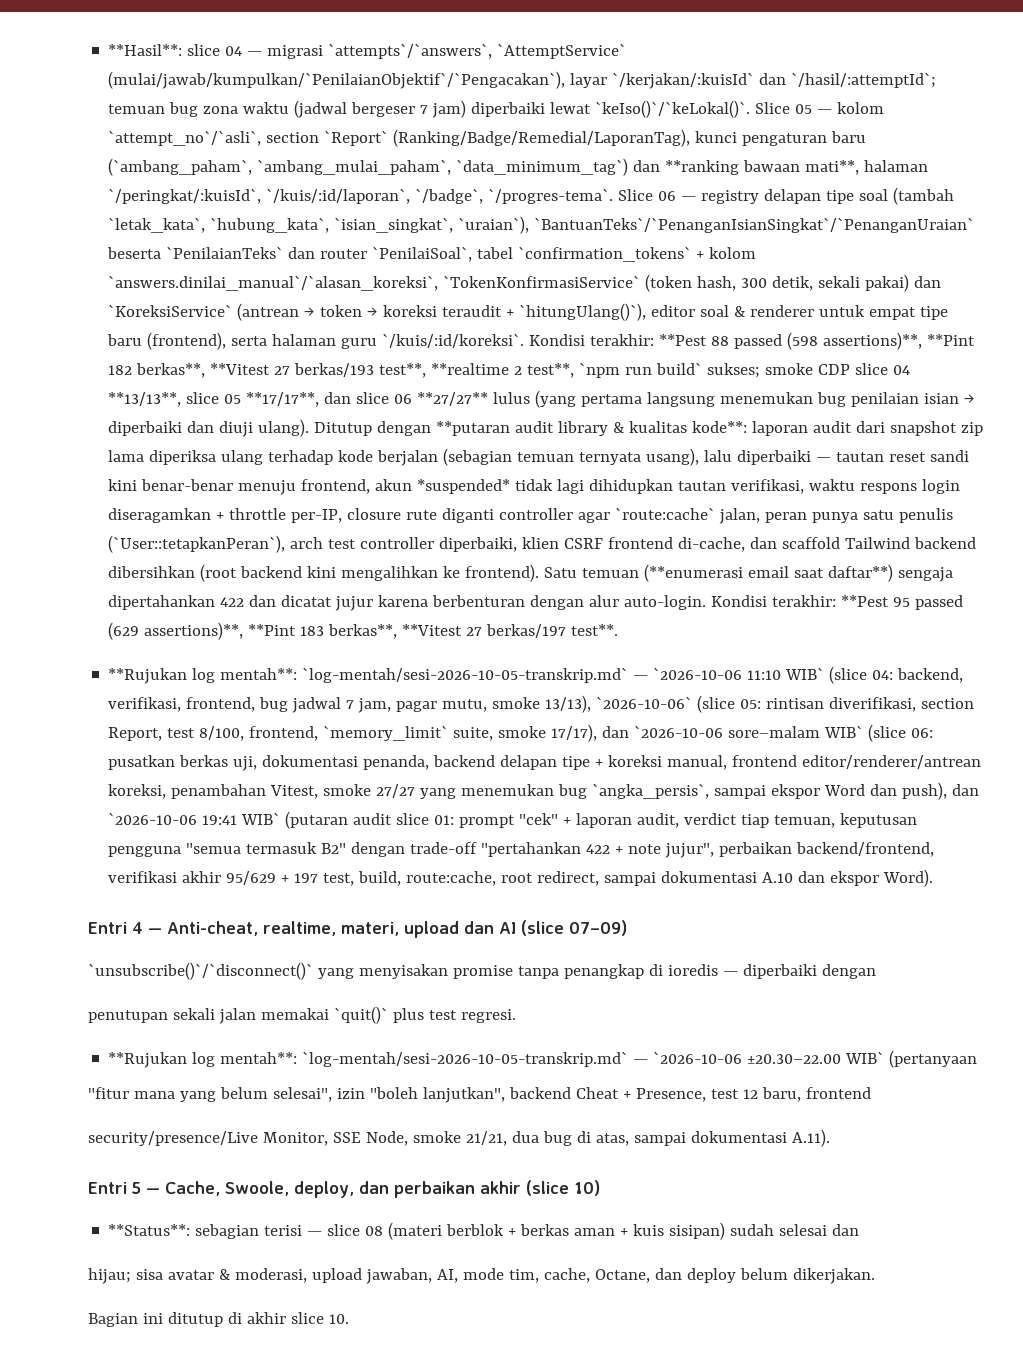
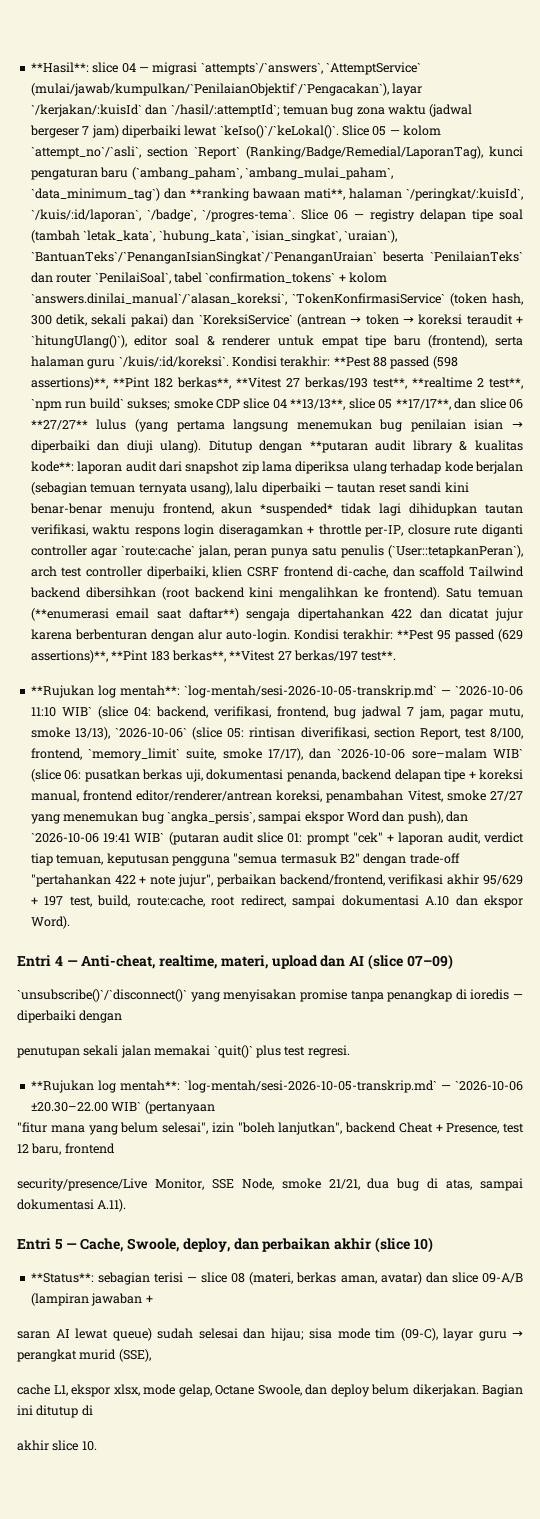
- **Status**: sebagian terisi — slice 08 (materi berblok + berkas aman + kuis sisipan) sudah selesai dan
- hijau; sisa avatar & moderasi, upload jawaban, AI, mode tim, cache, Octane, dan deploy belum dikerjakan.
- Bagian ini ditutup di akhir slice 10.
+ **Status**: sebagian terisi — slice 08 (materi, berkas aman, avatar) dan slice 09-A/B (lampiran jawaban +
+ saran AI lewat queue) sudah selesai dan hijau; sisa mode tim (09-C), layar guru → perangkat murid (SSE),
+ cache L1, ekspor xlsx, mode gelap, Octane Swoole, dan deploy belum dikerjakan. Bagian ini ditutup di
+ akhir slice 10.

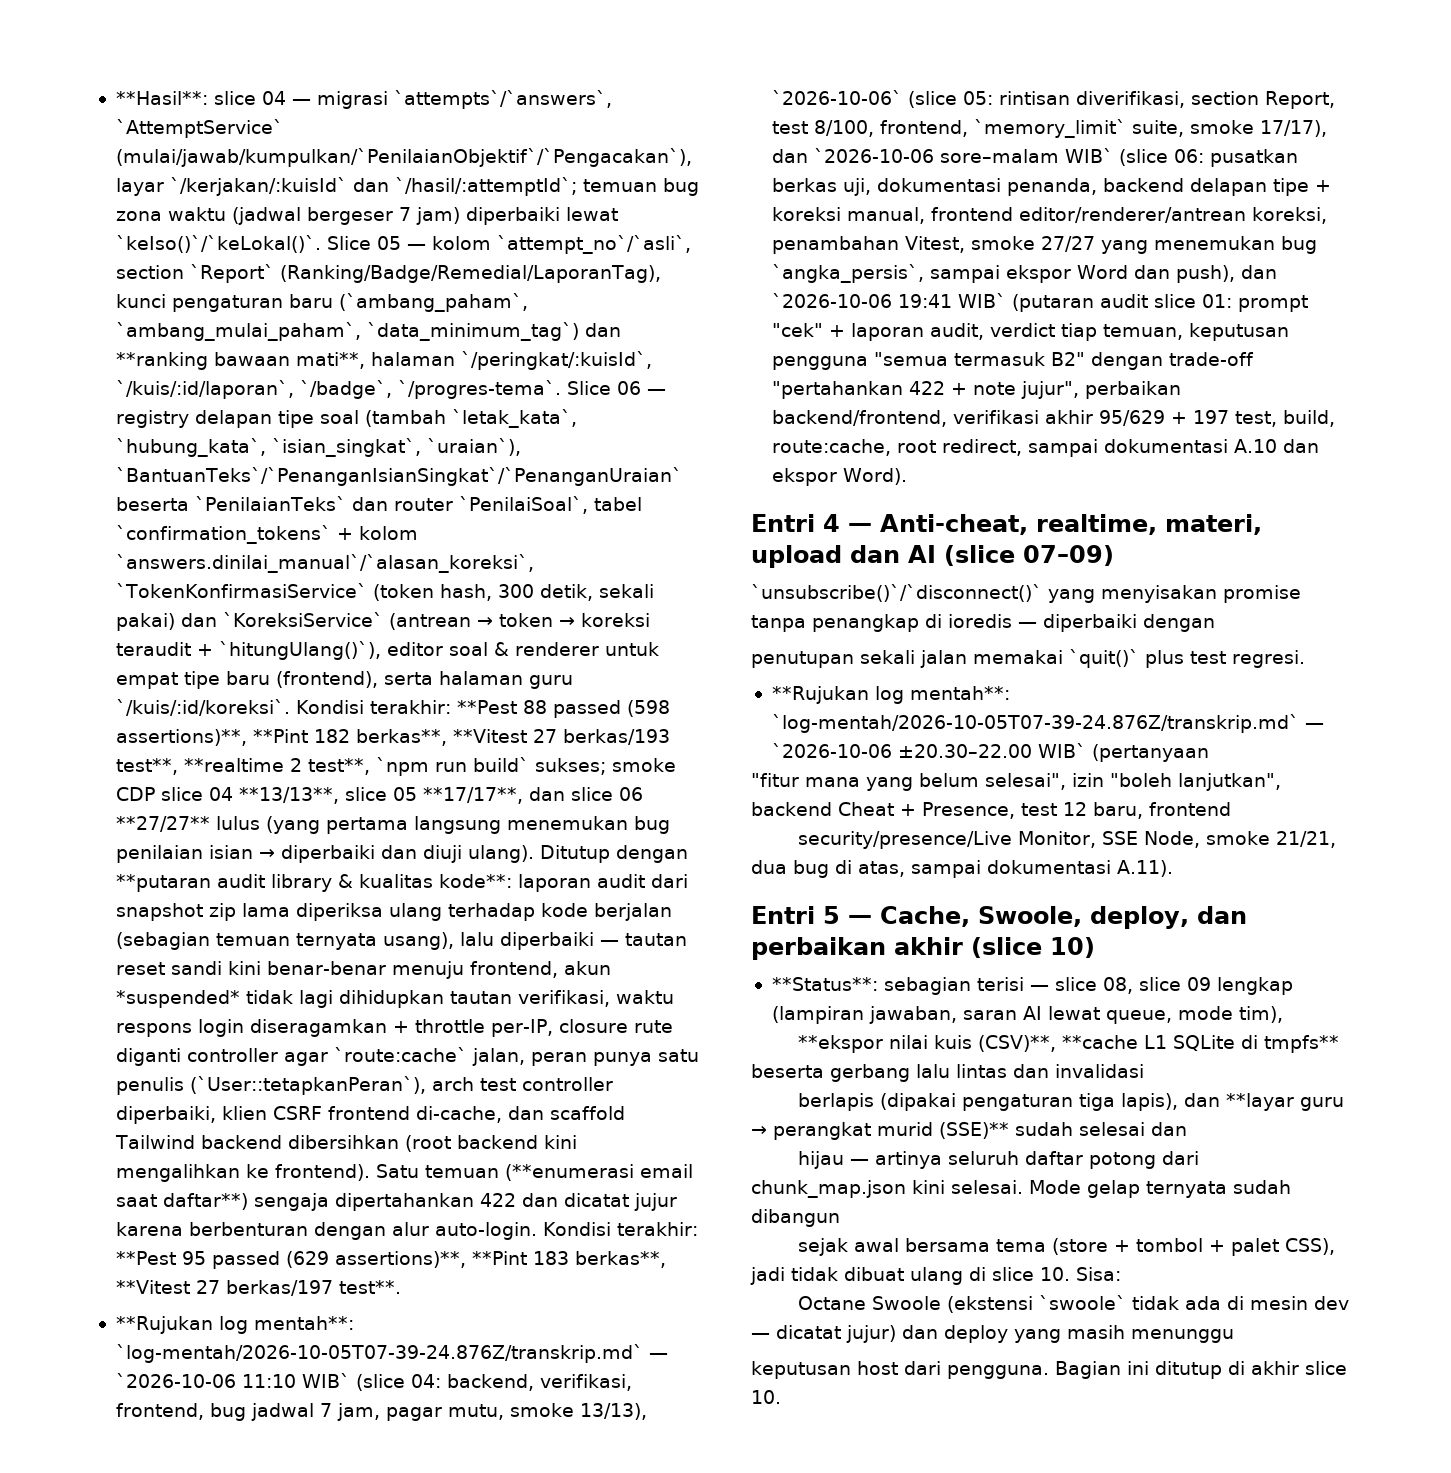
- `log-mentah/sesi-2026-10-05-transkrip.md` — `2026-10-06 11:10 WIB` (slice 04:
+ `log-mentah/2026-10-05T07-39-24.876Z/transkrip.md` — `2026-10-06 11:10 WIB` (slice 04:
- **Rujukan log mentah**: `log-mentah/sesi-2026-10-05-transkrip.md` — `2026-10-06 ±20.30–22.00 WIB` (pertanyaan
+ **Rujukan log mentah**: `log-mentah/2026-10-05T07-39-24.876Z/transkrip.md` — `2026-10-06 ±20.30–22.00 WIB` (pertanyaan
- **Status**: sebagian terisi — slice 08 (materi, berkas aman, avatar) dan slice 09-A/B (lampiran jawaban +
- saran AI lewat queue) sudah selesai dan hijau; sisa mode tim (09-C), layar guru → perangkat murid (SSE),
- cache L1, ekspor xlsx, mode gelap, Octane Swoole, dan deploy belum dikerjakan.
+ **Status**: sebagian terisi — slice 08, slice 09 lengkap (lampiran jawaban, saran AI lewat queue, mode tim),
+ **ekspor nilai kuis (CSV)**, **cache L1 SQLite di tmpfs** beserta gerbang lalu lintas dan invalidasi
+ berlapis (dipakai pengaturan tiga lapis), dan **layar guru → perangkat murid (SSE)** sudah selesai dan
+ hijau — artinya seluruh daftar potong dari chunk_map.json kini selesai. Mode gelap ternyata sudah dibangun
+ sejak awal bersama tema (store + tombol + palet CSS), jadi tidak dibuat ulang di slice 10. Sisa:
+ Octane Swoole (ekstensi `swoole` tidak ada di mesin dev — dicatat jujur) dan deploy yang masih menunggu
+ keputusan host dari pengguna.
- Bagian ini ditutup di
- akhir slice 10.
+ Bagian ini ditutup di akhir slice 10.

